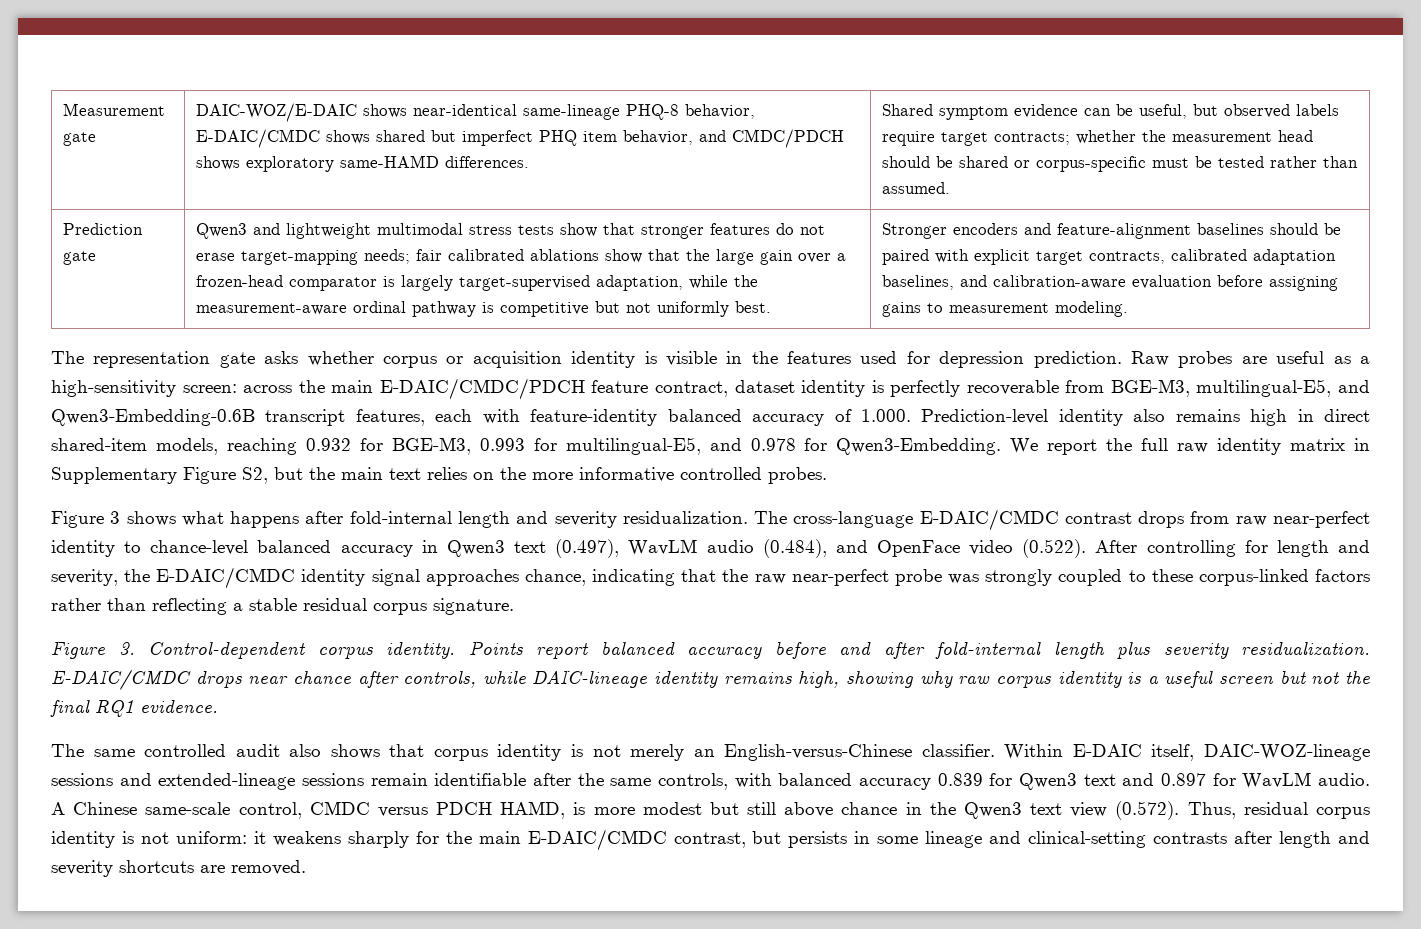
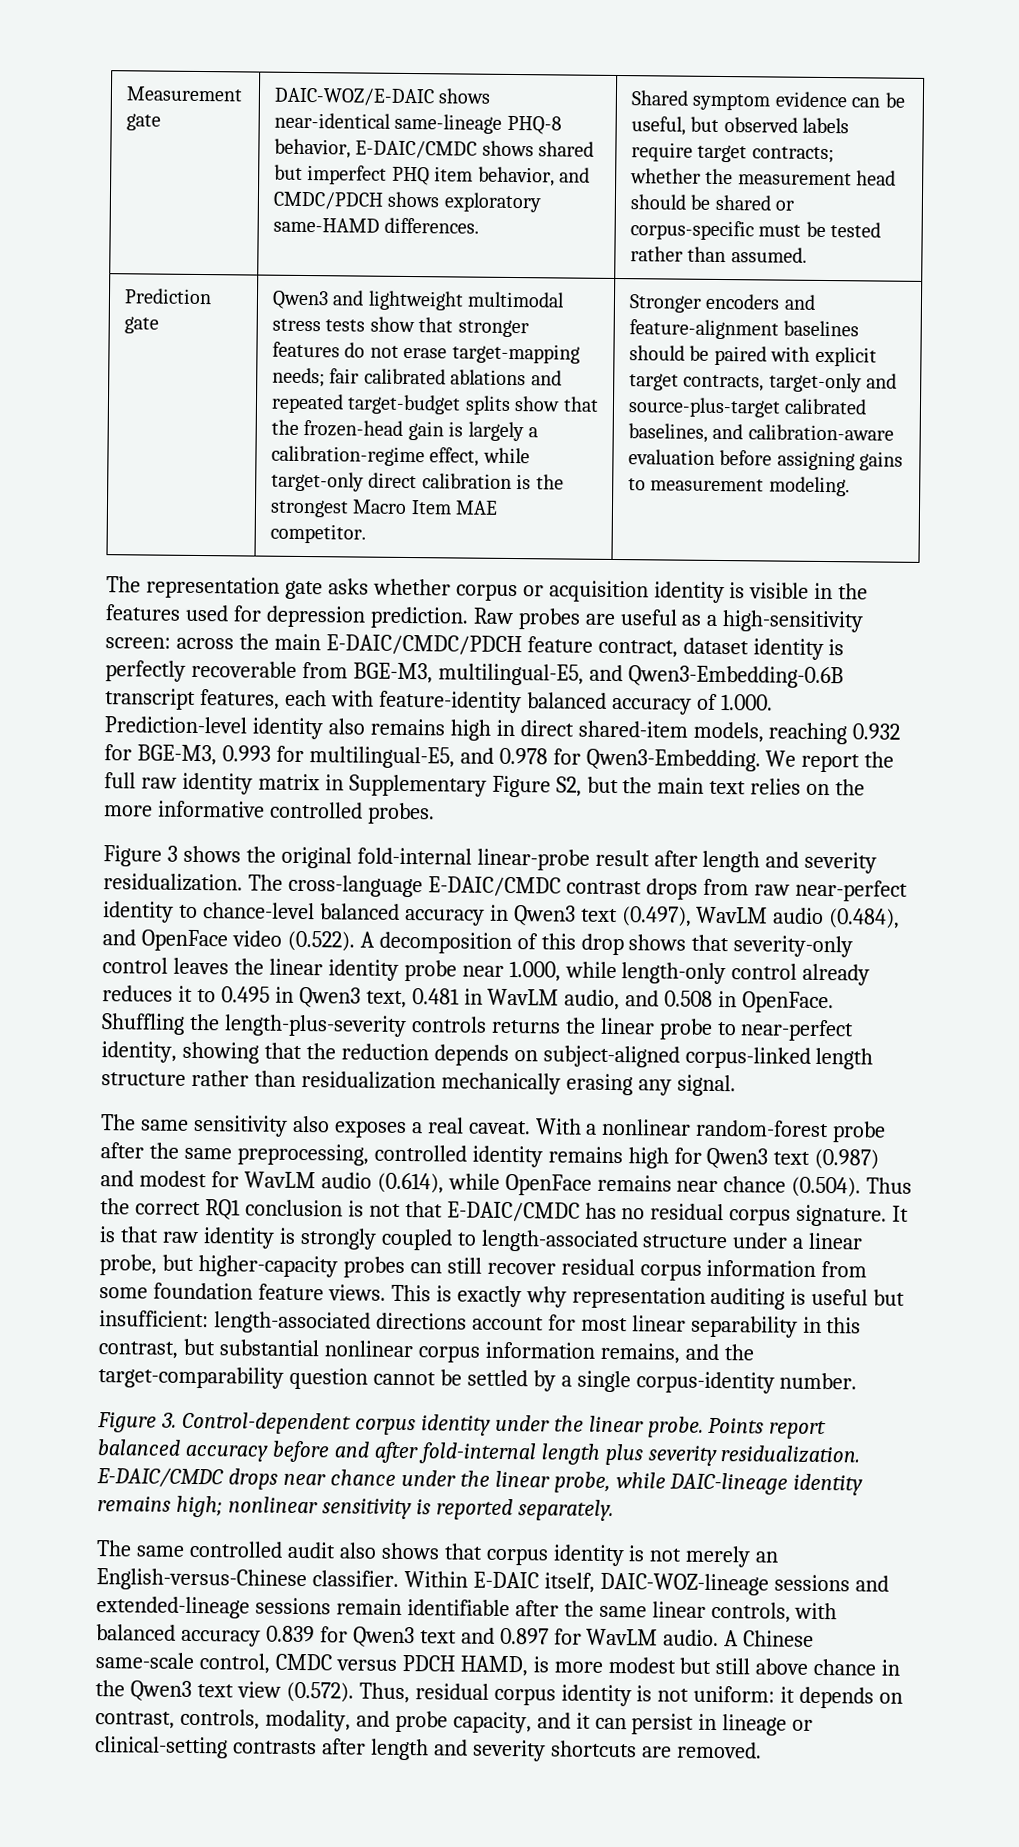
- Qwen3 and lightweight multimodal stress tests show that stronger features do not erase target-mapping needs; fair calibrated ablations show that the large gain over a frozen-head comparator is largely target-supervised adaptation, while the measurement-aware ordinal pathway is competitive but not uniformly best.
+ Qwen3 and lightweight multimodal stress tests show that stronger features do not erase target-mapping needs; fair calibrated ablations and repeated target-budget splits show that the frozen-head gain is largely a calibration-regime effect, while target-only direct calibration is the strongest Macro Item MAE competitor.
- Stronger encoders and feature-alignment baselines should be paired with explicit target contracts, calibrated adaptation baselines, and calibration-aware evaluation before assigning gains to measurement modeling.
+ Stronger encoders and feature-alignment baselines should be paired with explicit target contracts, target-only and source-plus-target calibrated baselines, and calibration-aware evaluation before assigning gains to measurement modeling.
- Figure 3 shows what happens after fold-internal length and severity residualization.
+ Figure 3 shows the original fold-internal linear-probe result after length and severity residualization.
- The cross-language E-DAIC/CMDC contrast drops from raw near-perfect identity to chance-level balanced accuracy in Qwen3 text (0.497), WavLM audio (0.484), and OpenFace video (0.522). After controlling for length and severity, the E-DAIC/CMDC identity signal approaches chance, indicating that the raw near-perfect probe was strongly coupled to these corpus-linked factors rather than reflecting a stable residual corpus signature.
+ The cross-language E-DAIC/CMDC contrast drops from raw near-perfect identity to chance-level balanced accuracy in Qwen3 text (0.497), WavLM audio (0.484), and OpenFace video (0.522). A decomposition of this drop shows that severity-only control leaves the linear identity probe near 1.000, while length-only control already reduces it to 0.495 in Qwen3 text, 0.481 in WavLM audio, and 0.508 in OpenFace. Shuffling the length-plus-severity controls returns the linear probe to near-perfect identity, showing that the reduction depends on subject-aligned corpus-linked length structure rather than residualization mechanically erasing any signal.
+ The same sensitivity also exposes a real caveat. With a nonlinear random-forest probe after the same preprocessing, controlled identity remains high for Qwen3 text (0.987) and modest for WavLM audio (0.614), while OpenFace remains near chance (0.504). Thus the correct RQ1 conclusion is not that E-DAIC/CMDC has no residual corpus signature. It is that raw identity is strongly coupled to length-associated structure under a linear probe, but higher-capacity probes can still recover residual corpus information from some foundation feature views. This is exactly why representation auditing is useful but insufficient: length-associated directions account for most linear separability in this contrast, but substantial nonlinear corpus information remains, and the target-comparability question cannot be settled by a single corpus-identity number.
- Figure 3. Control-dependent corpus identity.
+ Figure 3. Control-dependent corpus identity under the linear probe.
- E-DAIC/CMDC drops near chance after controls, while DAIC-lineage identity remains high, showing why raw corpus identity is a useful screen but not the final RQ1 evidence.
+ E-DAIC/CMDC drops near chance under the linear probe, while DAIC-lineage identity remains high; nonlinear sensitivity is reported separately.
- Within E-DAIC itself, DAIC-WOZ-lineage sessions and extended-lineage sessions remain identifiable after the same controls, with balanced accuracy 0.839 for Qwen3 text and 0.897 for WavLM audio.
+ Within E-DAIC itself, DAIC-WOZ-lineage sessions and extended-lineage sessions remain identifiable after the same linear controls, with balanced accuracy 0.839 for Qwen3 text and 0.897 for WavLM audio.
- A Chinese same-scale control, CMDC versus PDCH HAMD, is more modest but still above chance in the Qwen3 text view (0.572). Thus, residual corpus identity is not uniform: it weakens sharply for the main E-DAIC/CMDC contrast, but persists in some lineage and clinical-setting contrasts after length and severity shortcuts are removed.
+ A Chinese same-scale control, CMDC versus PDCH HAMD, is more modest but still above chance in the Qwen3 text view (0.572). Thus, residual corpus identity is not uniform: it depends on contrast, controls, modality, and probe capacity, and it can persist in lineage or clinical-setting contrasts after length and severity shortcuts are removed.

